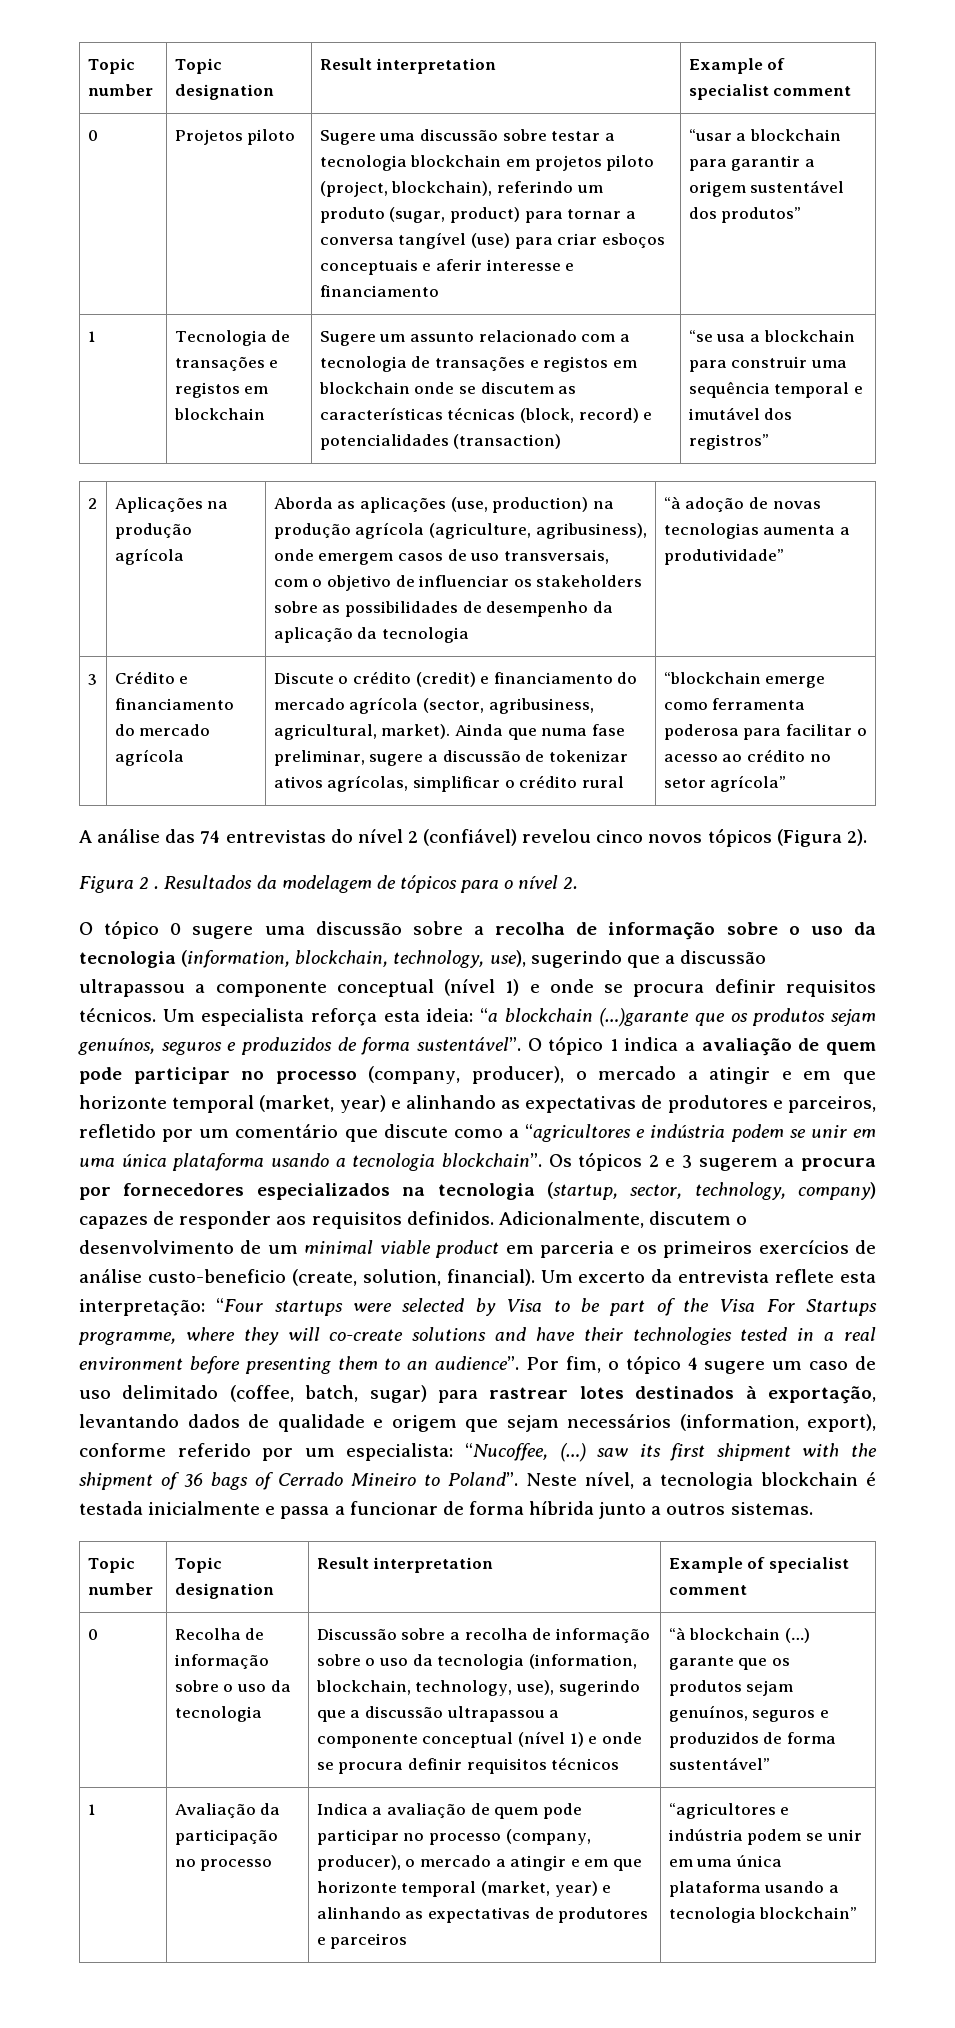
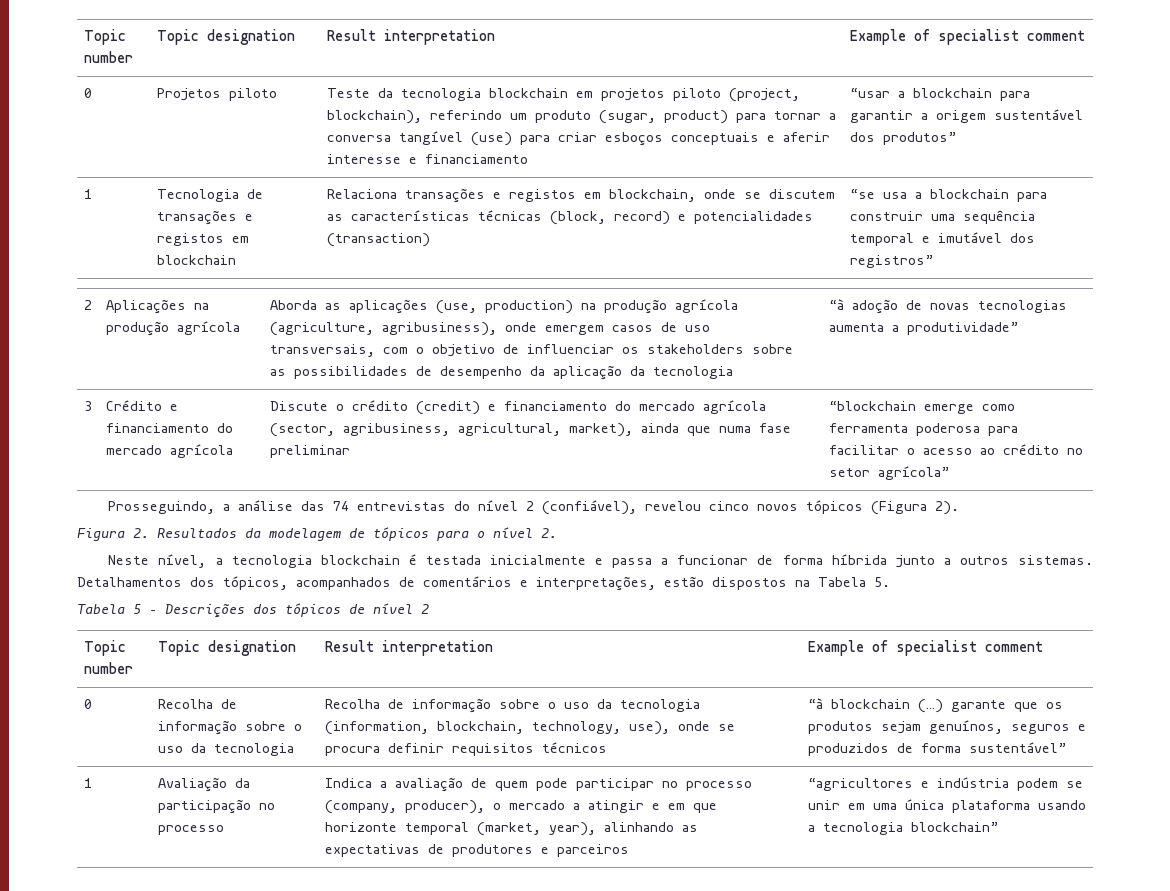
- Sugere uma discussão sobre testar a tecnologia blockchain em projetos piloto (project, blockchain), referindo um produto (sugar, product) para tornar a conversa tangível (use) para criar esboços conceptuais e aferir interesse e financiamento
+ Teste da tecnologia blockchain em projetos piloto (project, blockchain), referindo um produto (sugar, product) para tornar a conversa tangível (use) para criar esboços conceptuais e aferir interesse e financiamento
- Sugere um assunto relacionado com a tecnologia de transações e registos em blockchain onde se discutem as características técnicas (block, record) e potencialidades (transaction)
+ Relaciona transações e registos em blockchain, onde se discutem as características técnicas (block, record) e potencialidades (transaction)
- Discute o crédito (credit) e financiamento do mercado agrícola (sector, agribusiness, agricultural, market). Ainda que numa fase preliminar, sugere a discussão de tokenizar ativos agrícolas, simplificar o crédito rural
+ Discute o crédito (credit) e financiamento do mercado agrícola (sector, agribusiness, agricultural, market), ainda que numa fase preliminar
- A análise das 74 entrevistas do nível 2 (confiável) revelou cinco novos tópicos (Figura 2).
+ Prosseguindo, a análise das 74 entrevistas do nível 2 (confiável), revelou cinco novos tópicos (Figura 2).
- Figura 2 . Resultados da modelagem de tópicos para o nível 2.
+ Figura 2. Resultados da modelagem de tópicos para o nível 2.
- O tópico 0 sugere uma discussão sobre a recolha de informação sobre o uso da tecnologia (information, blockchain, technology, use), sugerindo que a discussão ultrapassou a componente conceptual (nível 1) e onde se procura definir requisitos técnicos. Um especialista reforça esta ideia: “a blockchain (…)garante que os produtos sejam genuínos, seguros e produzidos de forma sustentável”. O tópico 1 indica a avaliação de quem pode participar no processo (company, producer), o mercado a atingir e em que horizonte temporal (market, year) e alinhando as expectativas de produtores e parceiros, refletido por um comentário que discute como a “agricultores e indústria podem se unir em uma única plataforma usando a tecnologia blockchain”. Os tópicos 2 e 3 sugerem a procura por fornecedores especializados na tecnologia (startup, sector, technology, company) capazes de responder aos requisitos definidos. Adicionalmente, discutem o desenvolvimento de um minimal viable product em parceria e os primeiros exercícios de análise custo-beneficio (create, solution, financial). Um excerto da entrevista reflete esta interpretação: “Four startups were selected by Visa to be part of the Visa For Startups programme, where they will co-create solutions and have their technologies tested in a real environment before presenting them to an audience”. Por fim, o tópico 4 sugere um caso de uso delimitado (coffee, batch, sugar) para rastrear lotes destinados à exportação, levantando dados de qualidade e origem que sejam necessários (information, export), conforme referido por um especialista: “Nucoffee, (…) saw its first shipment with the shipment of 36 bags of Cerrado Mineiro to Poland”.
+ Detalhamentos dos tópicos, acompanhados de comentários e interpretações, estão dispostos na Tabela 5.
+ Tabela 5 – Descrições dos tópicos de nível 2
- Discussão sobre a recolha de informação sobre o uso da tecnologia (information, blockchain, technology, use), sugerindo que a discussão ultrapassou a componente conceptual (nível 1) e onde se procura definir requisitos técnicos
+ Recolha de informação sobre o uso da tecnologia (information, blockchain, technology, use), onde se procura definir requisitos técnicos
- Indica a avaliação de quem pode participar no processo (company, producer), o mercado a atingir e em que horizonte temporal (market, year) e alinhando as expectativas de produtores e parceiros
+ Indica a avaliação de quem pode participar no processo (company, producer), o mercado a atingir e em que horizonte temporal (market, year), alinhando as expectativas de produtores e parceiros

